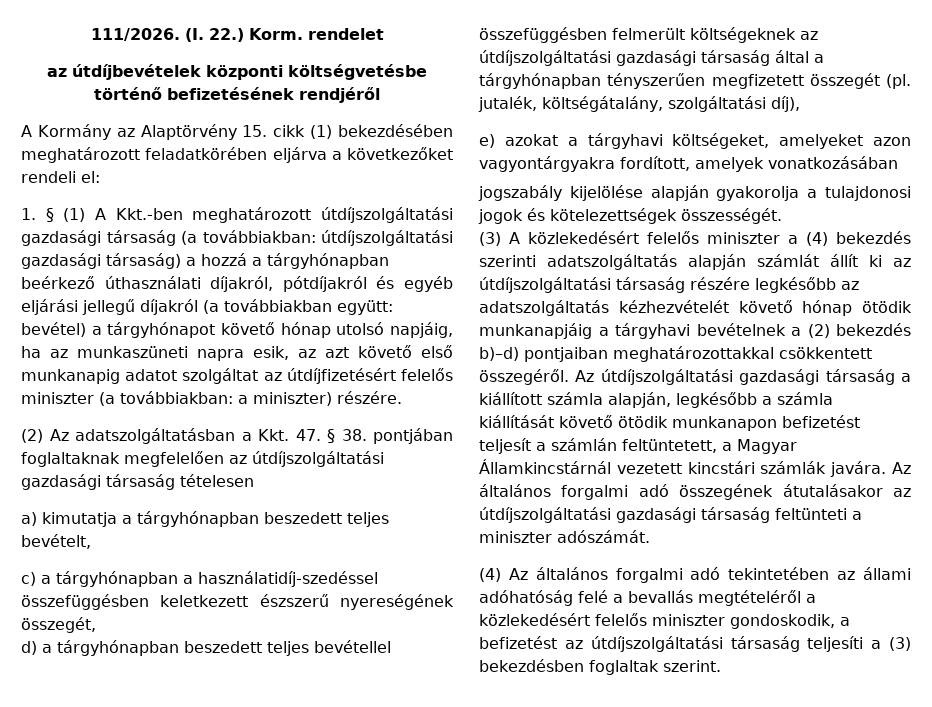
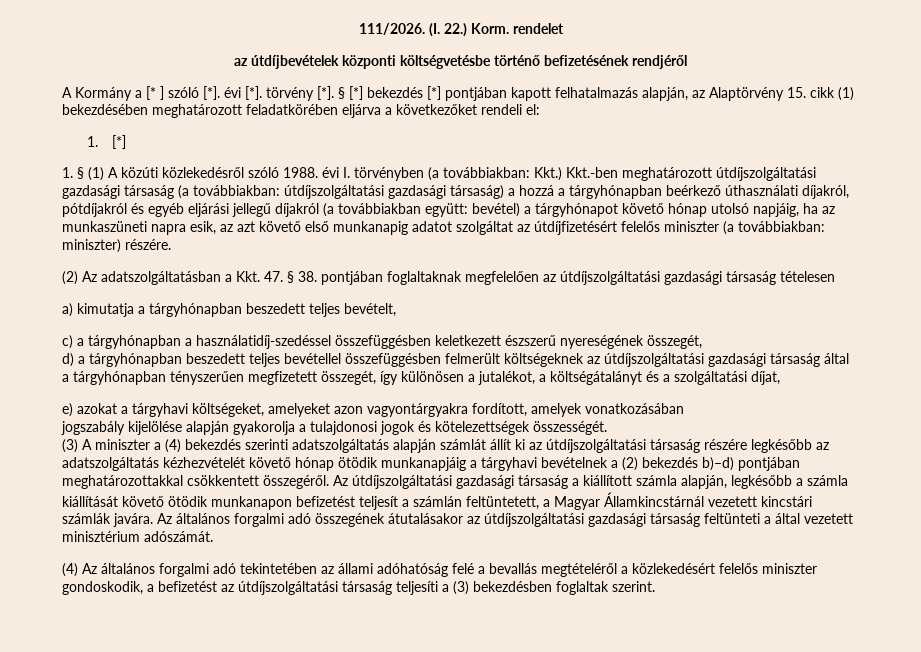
- A Kormány az Alaptörvény 15. cikk (1) bekezdésében meghatározott feladatkörében eljárva a következőket rendeli el:
+ A Kormány a [* ] szóló [*]. évi [*]. törvény [*]. § [*] bekezdés [*] pontjában kapott felhatalmazás alapján, az Alaptörvény 15. cikk (1) bekezdésében meghatározott feladatkörében eljárva a következőket rendeli el:
+ 1. [*]
- 1. § (1) A Kkt.-ben meghatározott útdíjszolgáltatási gazdasági társaság (a továbbiakban: útdíjszolgáltatási gazdasági társaság) a hozzá a tárgyhónapban beérkező úthasználati díjakról, pótdíjakról és egyéb eljárási jellegű díjakról (a továbbiakban együtt: bevétel) a tárgyhónapot követő hónap utolsó napjáig, ha az munkaszüneti napra esik, az azt követő első munkanapig adatot szolgáltat az útdíjfizetésért felelős miniszter (a továbbiakban: a miniszter) részére.
+ 1. § (1) A közúti közlekedésről szóló 1988. évi I. törvényben (a továbbiakban: Kkt.) Kkt.-ben meghatározott útdíjszolgáltatási gazdasági társaság (a továbbiakban: útdíjszolgáltatási gazdasági társaság) a hozzá a tárgyhónapban beérkező úthasználati díjakról, pótdíjakról és egyéb eljárási jellegű díjakról (a továbbiakban együtt: bevétel) a tárgyhónapot követő hónap utolsó napjáig, ha az munkaszüneti napra esik, az azt követő első munkanapig adatot szolgáltat az útdíjfizetésért felelős miniszter (a továbbiakban: miniszter) részére.
- d) a tárgyhónapban beszedett teljes bevétellel összefüggésben felmerült költségeknek az útdíjszolgáltatási gazdasági társaság által a tárgyhónapban tényszerűen megfizetett összegét (pl. jutalék, költségátalány, szolgáltatási díj),
+ d) a tárgyhónapban beszedett teljes bevétellel összefüggésben felmerült költségeknek az útdíjszolgáltatási gazdasági társaság által a tárgyhónapban tényszerűen megfizetett összegét, így különösen a jutalékot, a költségátalányt és a szolgáltatási díjat,
- (3) A közlekedésért felelős miniszter a (4) bekezdés szerinti adatszolgáltatás alapján számlát állít ki az útdíjszolgáltatási társaság részére legkésőbb az adatszolgáltatás kézhezvételét követő hónap ötödik munkanapjáig a tárgyhavi bevételnek a (2) bekezdés b)–d) pontjaiban meghatározottakkal csökkentett összegéről.
+ (3) A miniszter a (4) bekezdés szerinti adatszolgáltatás alapján számlát állít ki az útdíjszolgáltatási társaság részére legkésőbb az adatszolgáltatás kézhezvételét követő hónap ötödik munkanapjáig a tárgyhavi bevételnek a (2) bekezdés b)–d) pontjában meghatározottakkal csökkentett összegéről.
- Az általános forgalmi adó összegének átutalásakor az útdíjszolgáltatási gazdasági társaság feltünteti a miniszter adószámát.
+ Az általános forgalmi adó összegének átutalásakor az útdíjszolgáltatási gazdasági társaság feltünteti a által vezetett minisztérium adószámát.

